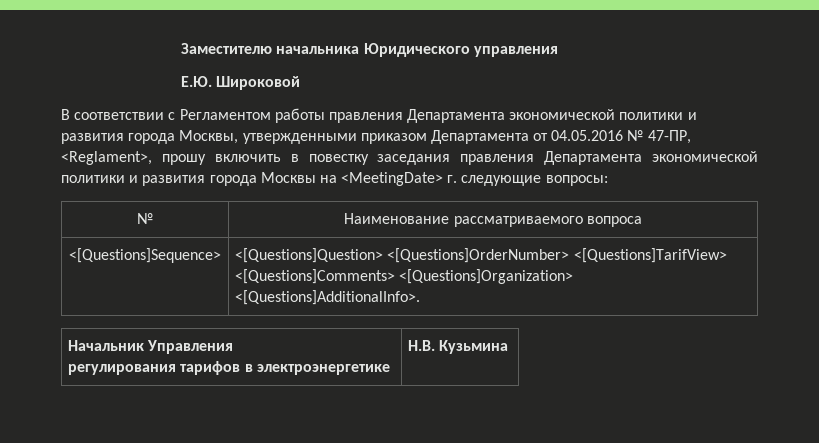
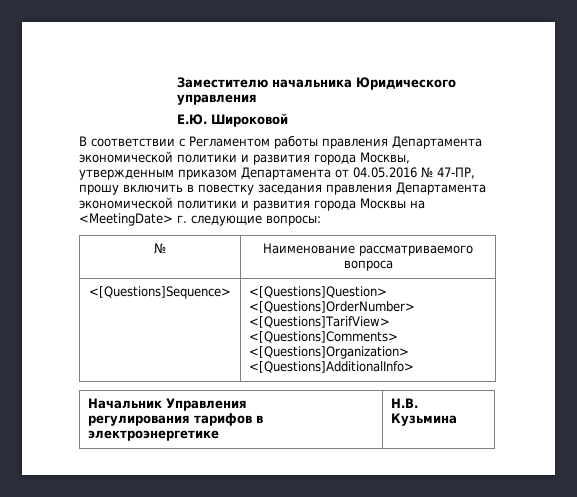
- В соответствии с Регламентом работы правления Департамента экономической политики и развития города Москвы, утвержденными приказом Департамента от 04.05.2016 № 47-ПР, <Reglament>, прошу включить в повестку заседания правления Департамента экономической политики и развития города Москвы на <MeetingDate> г. следующие вопросы:
+ В соответствии с Регламентом работы правления Департамента экономической политики и развития города Москвы, утвержденным приказом Департамента от 04.05.2016 № 47-ПР, прошу включить в повестку заседания правления Департамента экономической политики и развития города Москвы на <MeetingDate> г. следующие вопросы:
- <[Questions]Sequence> | <[Questions]Question> <[Questions]OrderNumber> <[Questions]TarifView> <[Questions]Comments> <[Questions]Organization> <[Questions]AdditionalInfo>.
+ <[Questions]Sequence> | <[Questions]Question> <[Questions]OrderNumber> <[Questions]TarifView> <[Questions]Comments> <[Questions]Organization> <[Questions]AdditionalInfo>

